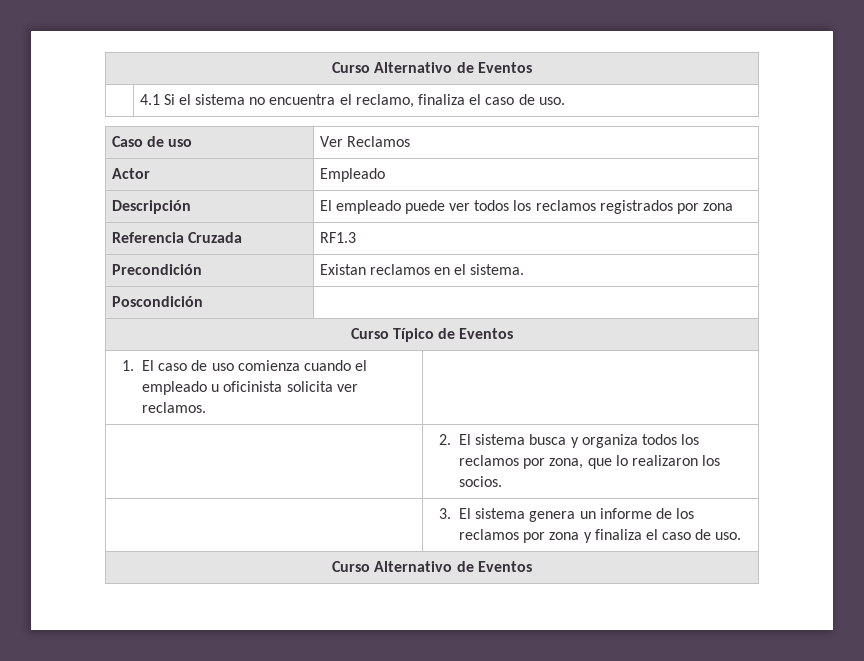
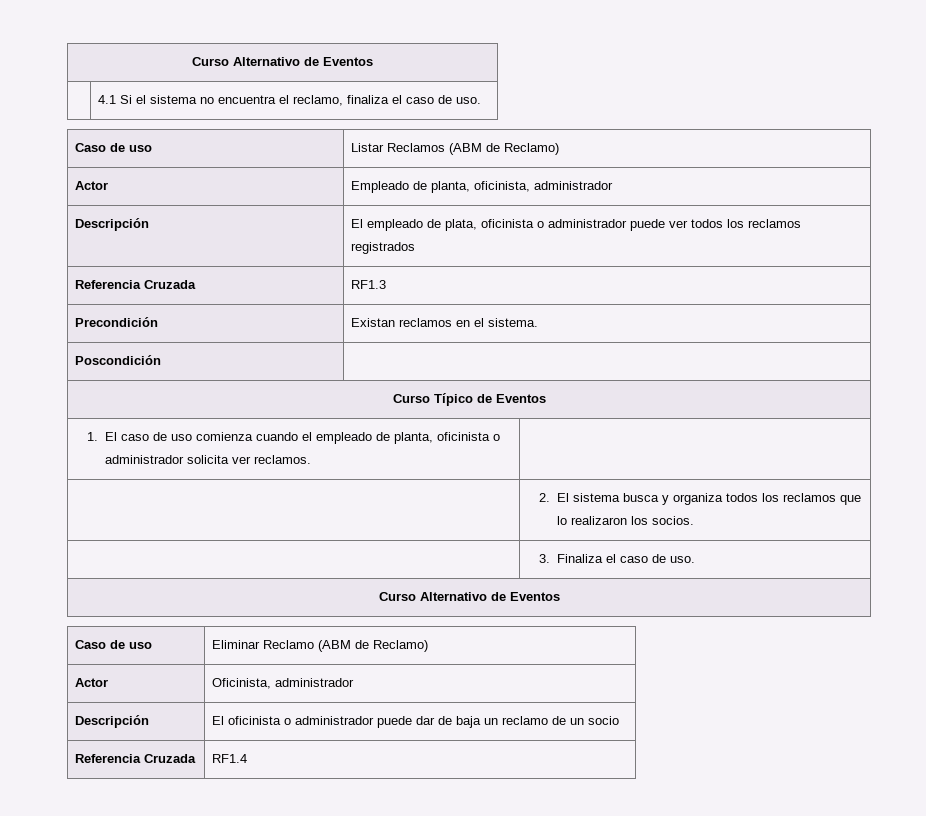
- Caso de uso | Ver Reclamos
+ Caso de uso | Listar Reclamos (ABM de Reclamo)
- Actor | Empleado
+ Actor | Empleado de planta, oficinista, administrador
- Descripción | El empleado puede ver todos los reclamos registrados por zona
+ Descripción | El empleado de plata, oficinista o administrador puede ver todos los reclamos registrados
- 1. El caso de uso comienza cuando el empleado u oficinista solicita ver reclamos. |
+ 1. El caso de uso comienza cuando el empleado de planta, oficinista o administrador solicita ver reclamos. |
- | 2. El sistema busca y organiza todos los reclamos por zona, que lo realizaron los socios.
+ | 2. El sistema busca y organiza todos los reclamos que lo realizaron los socios.
- | 3. El sistema genera un informe de los reclamos por zona y finaliza el caso de uso.
+ | 3. Finaliza el caso de uso.
+ Caso de uso | Eliminar Reclamo (ABM de Reclamo)
+ Actor | Oficinista, administrador
+ Descripción | El oficinista o administrador puede dar de baja un reclamo de un socio
+ Referencia Cruzada | RF1.4

